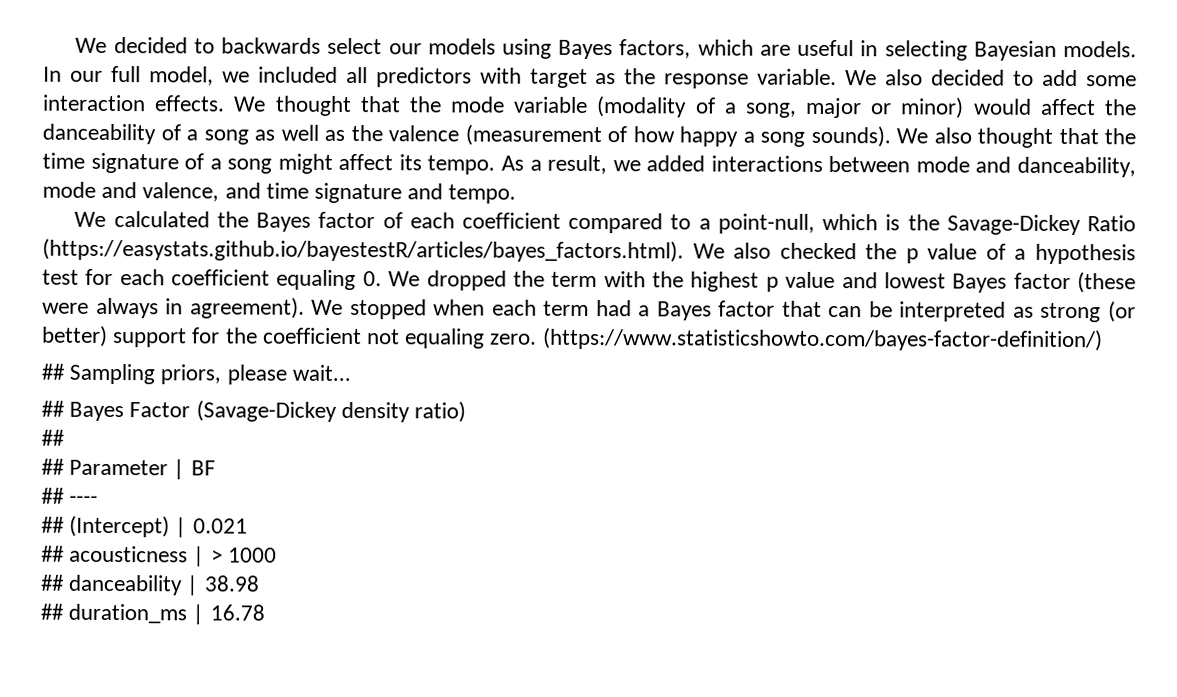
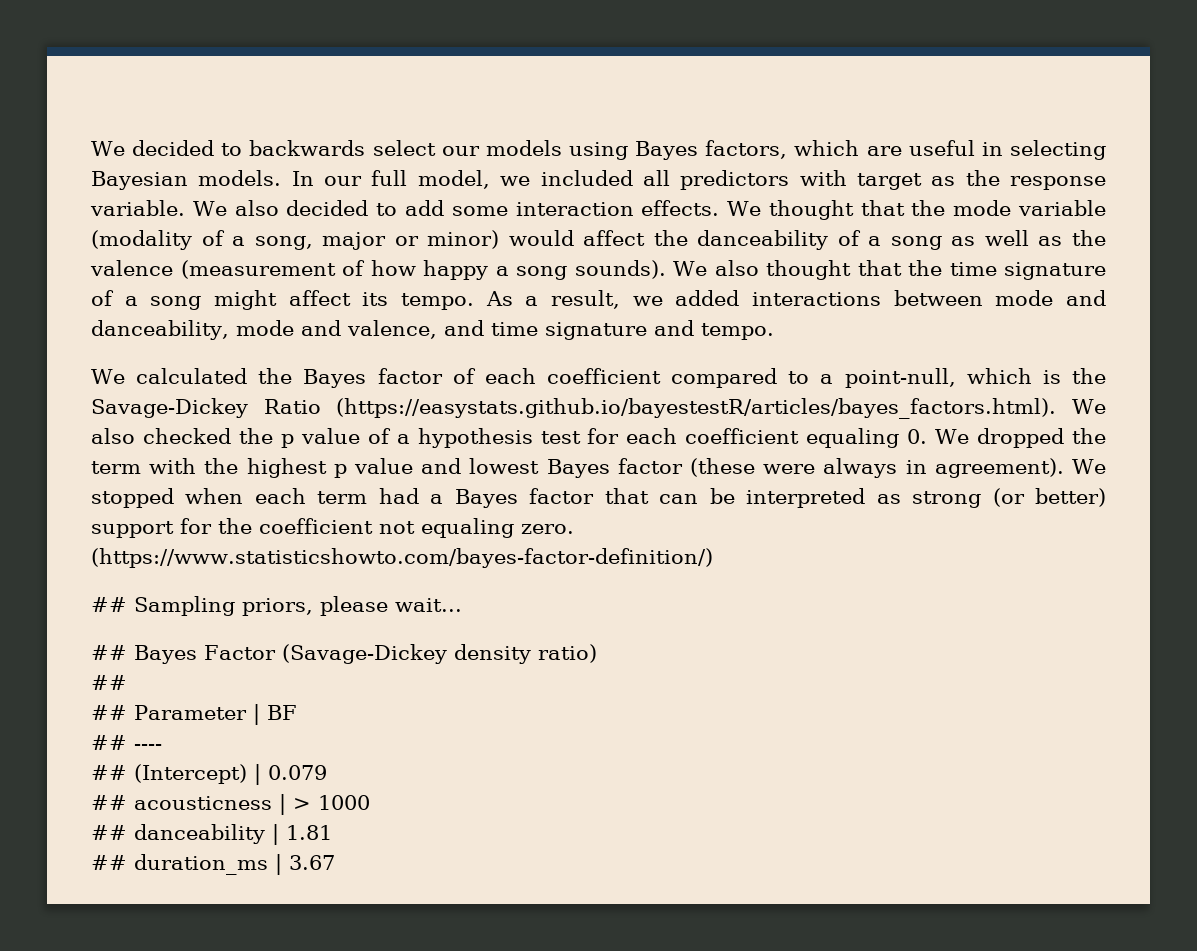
- ## (Intercept) | 0.021
+ ## (Intercept) | 0.079
- ## danceability | 38.98
+ ## danceability | 1.81
- ## duration_ms | 16.78
+ ## duration_ms | 3.67

